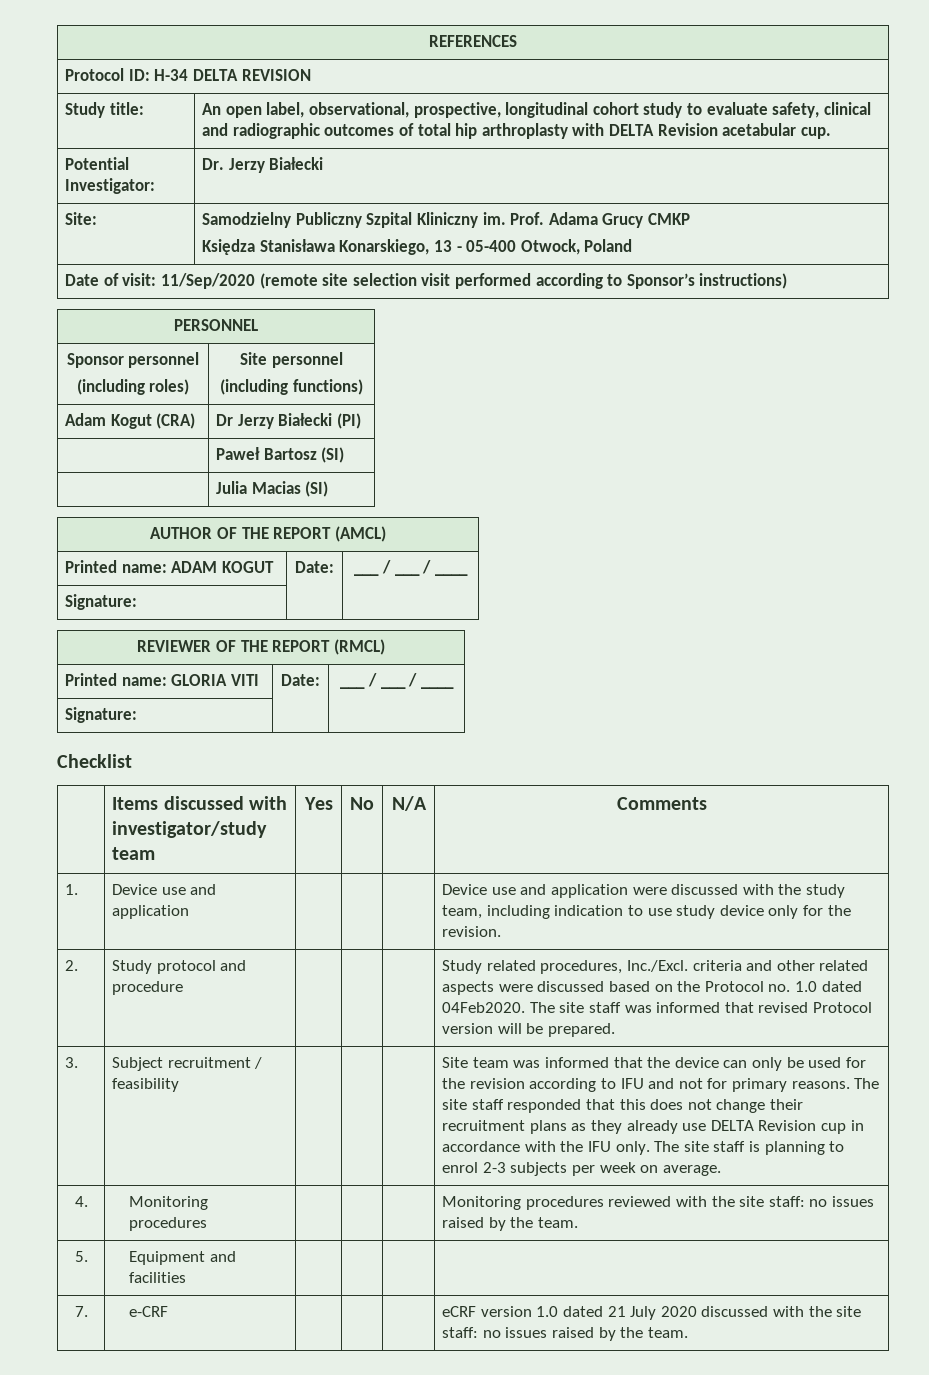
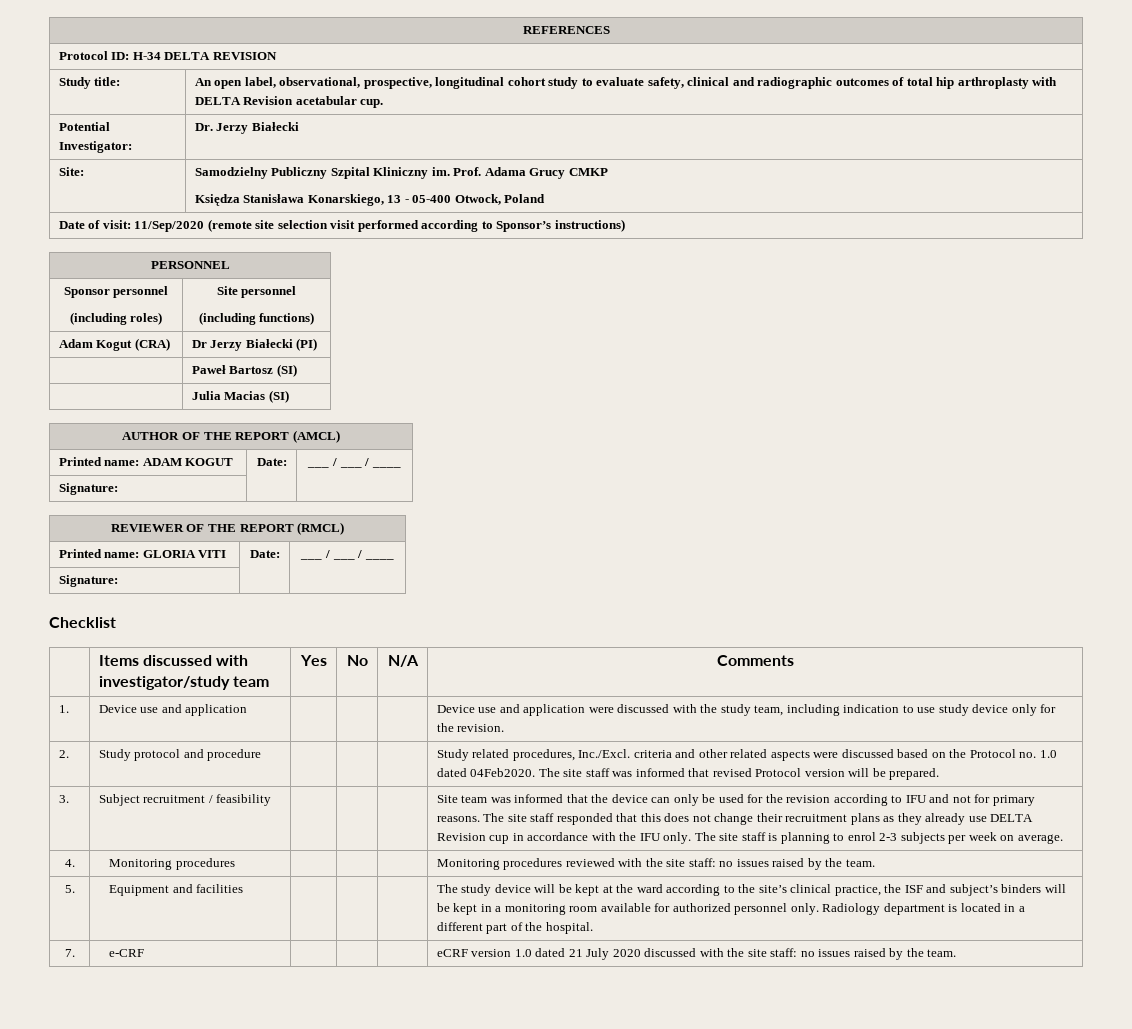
+ The study device will be kept at the ward according to the site’s clinical practice, the ISF and subject’s binders will be kept in a monitoring room available for authorized personnel only. Radiology department is located in a different part of the hospital.

